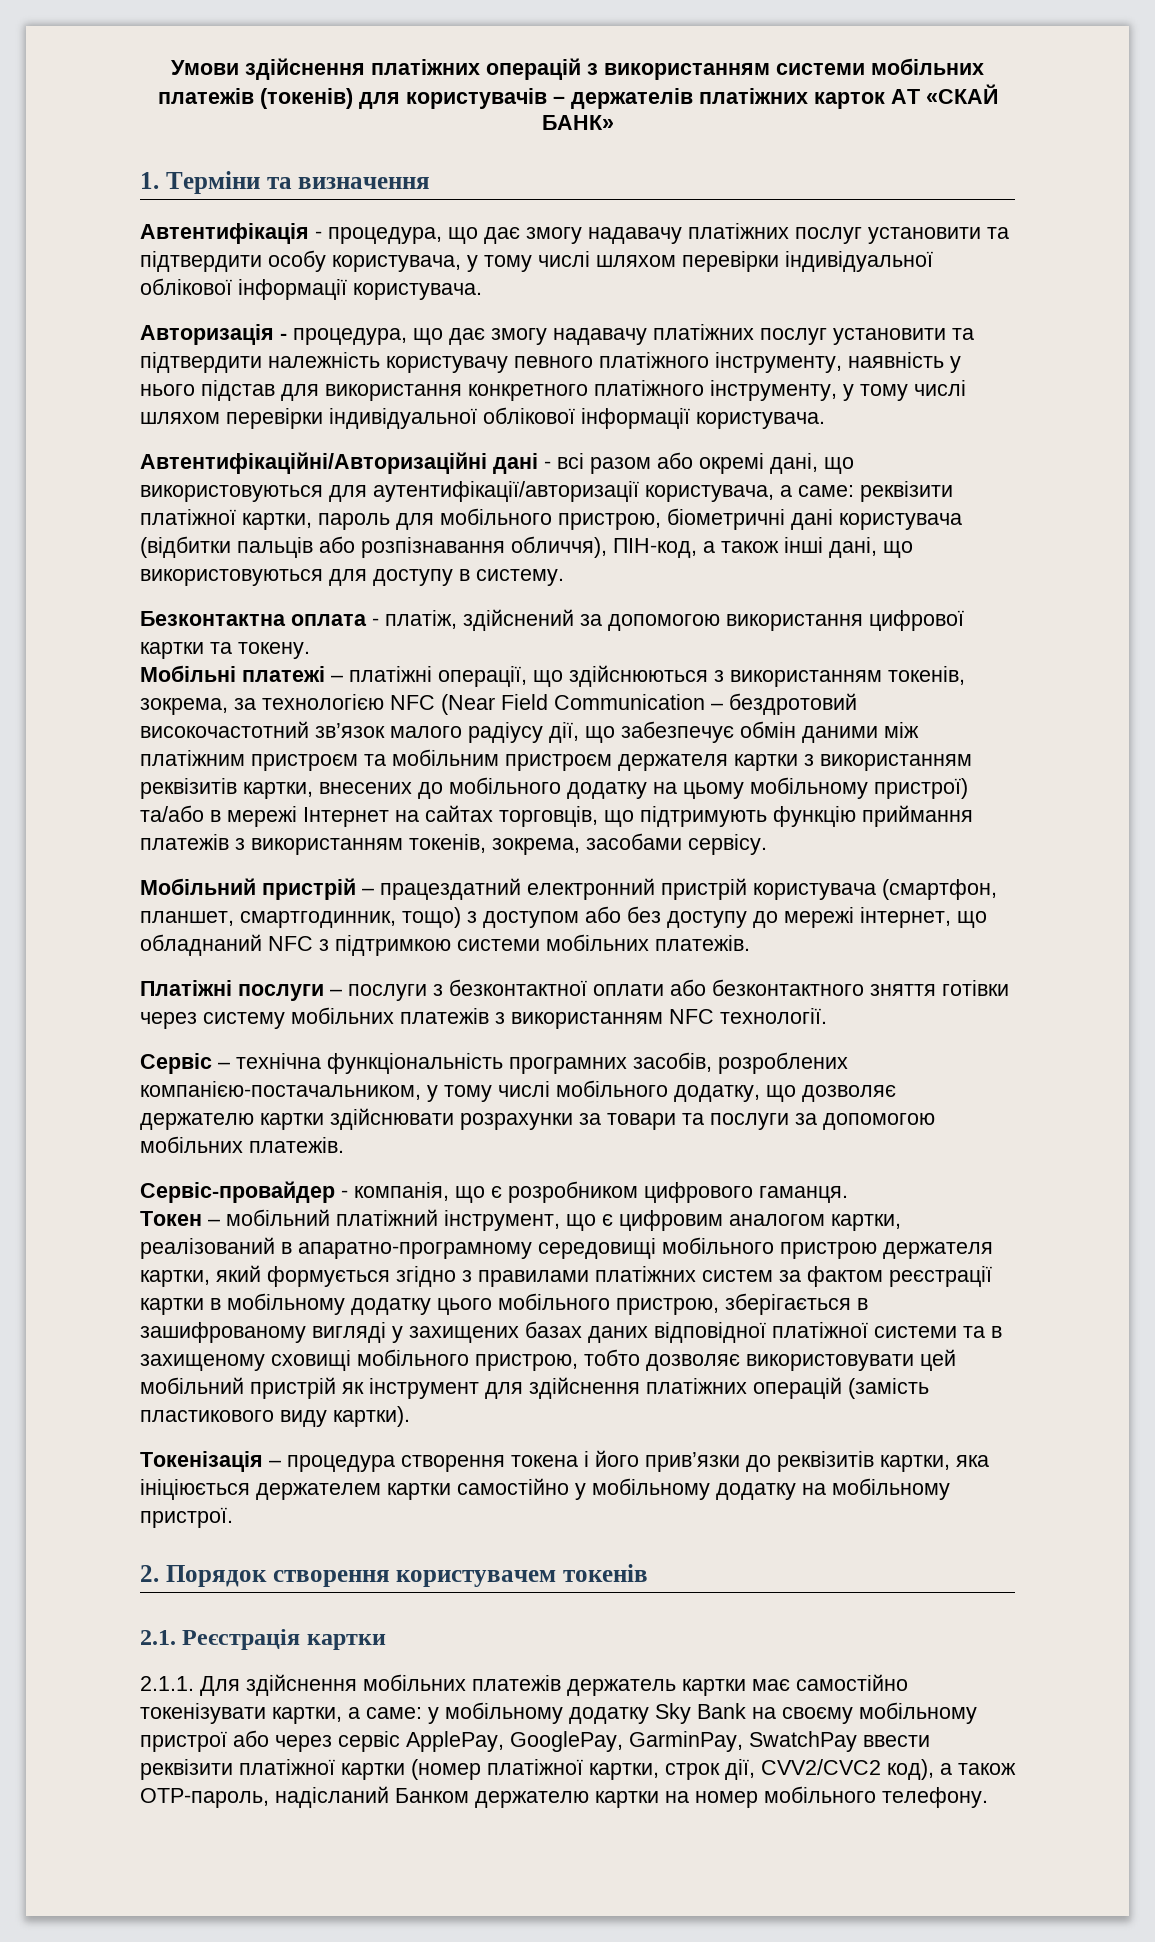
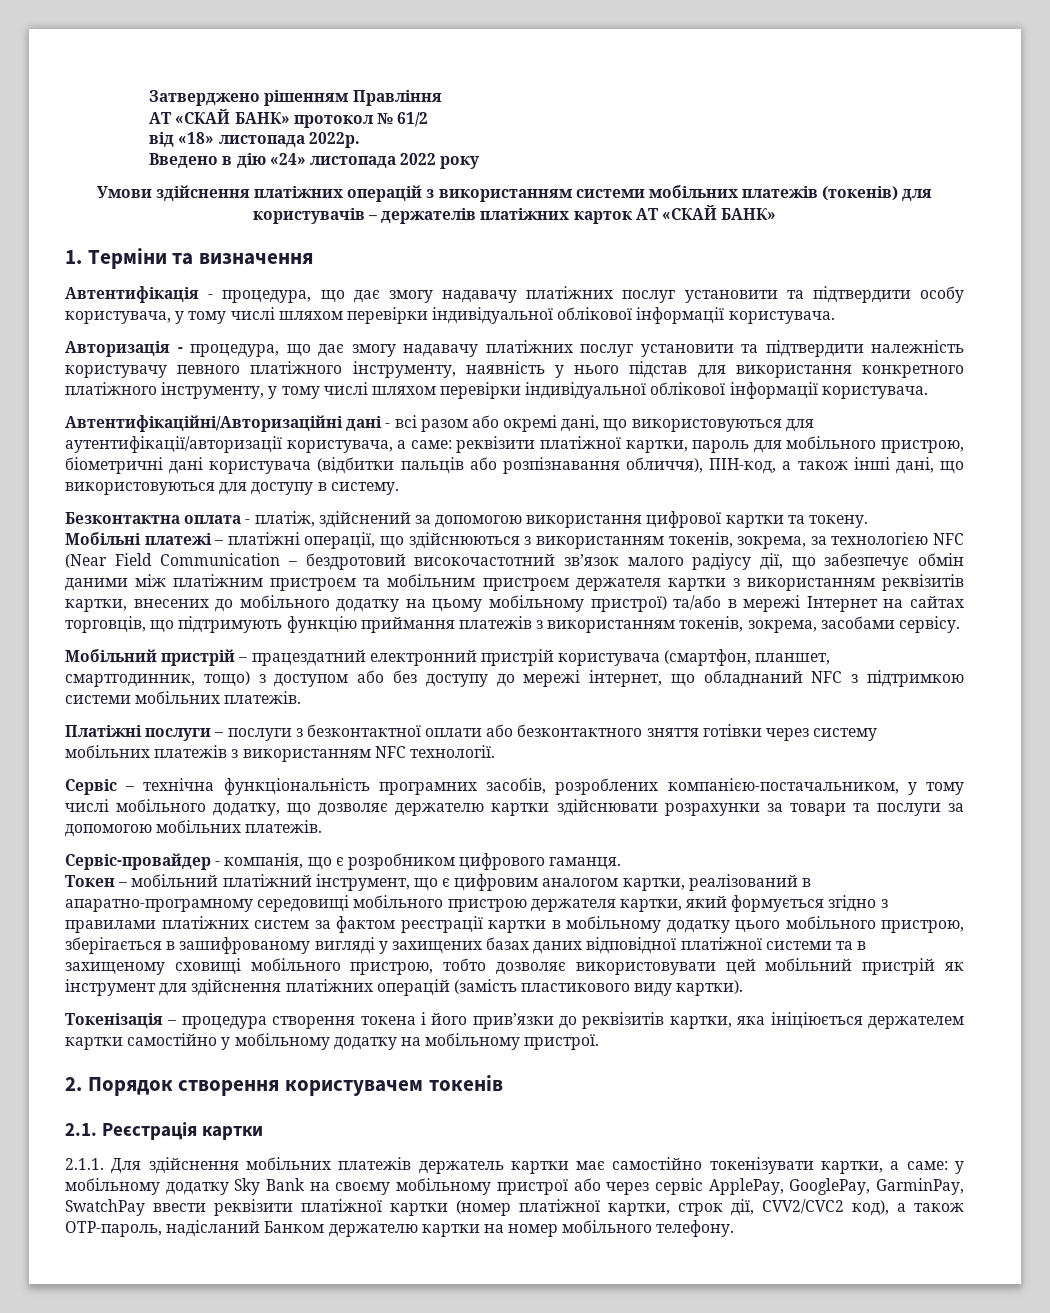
+ Затверджено рішенням Правління
+ АТ «СКАЙ БАНК» протокол № 61/2
+ від «18» листопада 2022р.
+ Введено в дію «24» листопада 2022 року

